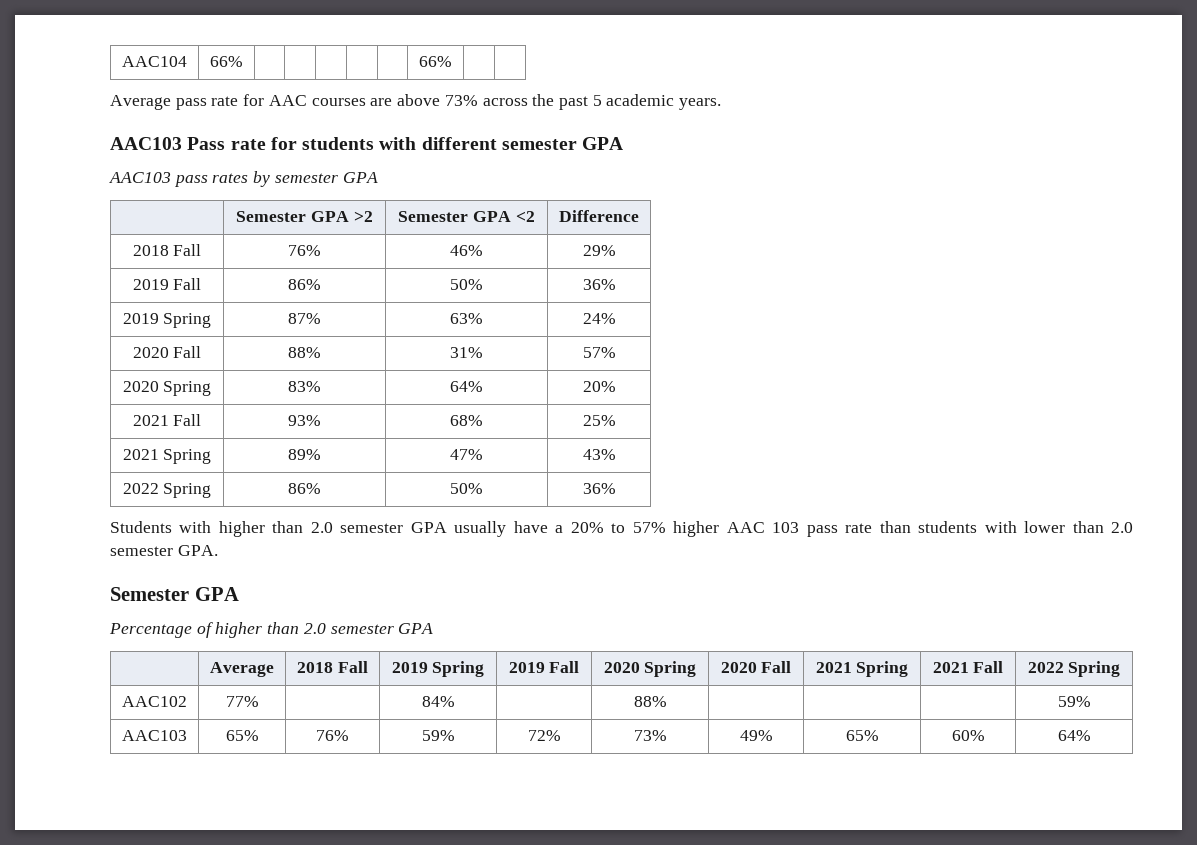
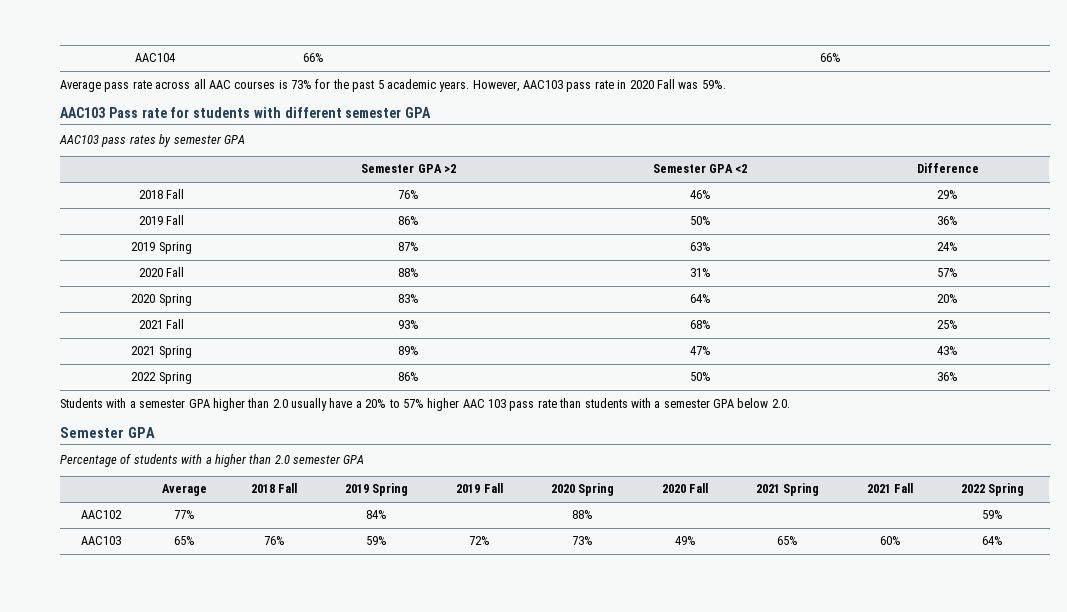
- Average pass rate for AAC courses are above 73% across the past 5 academic years.
+ Average pass rate across all AAC courses is 73% for the past 5 academic years. However, AAC103 pass rate in 2020 Fall was 59%.
- Students with higher than 2.0 semester GPA usually have a 20% to 57% higher AAC 103 pass rate than students with lower than 2.0 semester GPA.
+ Students with a semester GPA higher than 2.0 usually have a 20% to 57% higher AAC 103 pass rate than students with a semester GPA below 2.0.
- Percentage of higher than 2.0 semester GPA
+ Percentage of students with a higher than 2.0 semester GPA

